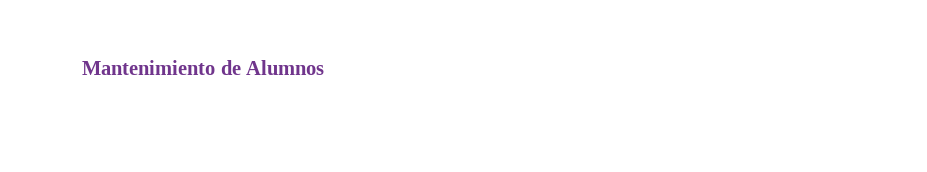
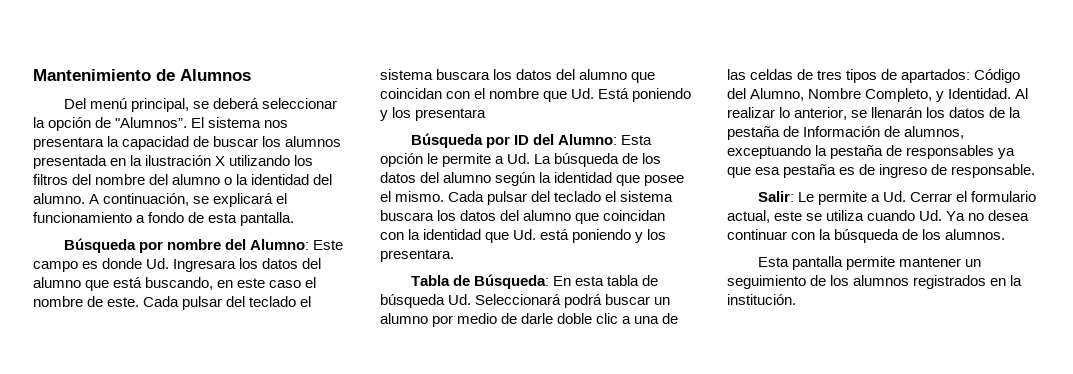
+ Del menú principal, se deberá seleccionar la opción de "Alumnos”. El sistema nos presentara la capacidad de buscar los alumnos presentada en la ilustración X utilizando los filtros del nombre del alumno o la identidad del alumno. A continuación, se explicará el funcionamiento a fondo de esta pantalla.
+ Búsqueda por nombre del Alumno: Este campo es donde Ud. Ingresara los datos del alumno que está buscando, en este caso el nombre de este. Cada pulsar del teclado el sistema buscara los datos del alumno que coincidan con el nombre que Ud. Está poniendo y los presentara
+ Búsqueda por ID del Alumno: Esta opción le permite a Ud. La búsqueda de los datos del alumno según la identidad que posee el mismo. Cada pulsar del teclado el sistema buscara los datos del alumno que coincidan con la identidad que Ud. está poniendo y los presentara.
+ Tabla de Búsqueda: En esta tabla de búsqueda Ud. Seleccionará podrá buscar un alumno por medio de darle doble clic a una de las celdas de tres tipos de apartados: Código del Alumno, Nombre Completo, y Identidad. Al realizar lo anterior, se llenarán los datos de la pestaña de Información de alumnos, exceptuando la pestaña de responsables ya que esa pestaña es de ingreso de responsable.
+ Salir: Le permite a Ud. Cerrar el formulario actual, este se utiliza cuando Ud. Ya no desea continuar con la búsqueda de los alumnos.
+ Esta pantalla permite mantener un seguimiento de los alumnos registrados en la institución.

